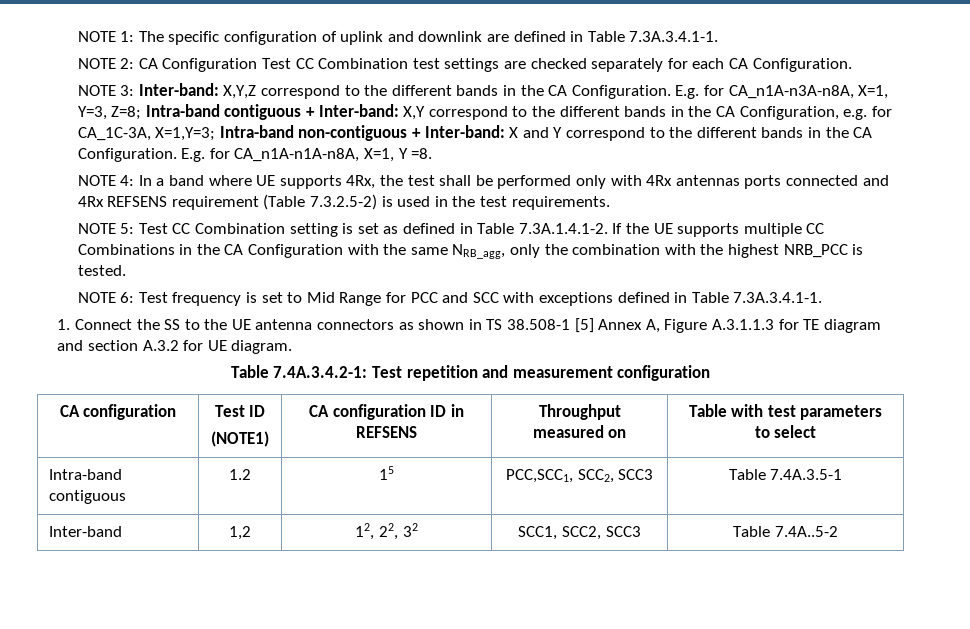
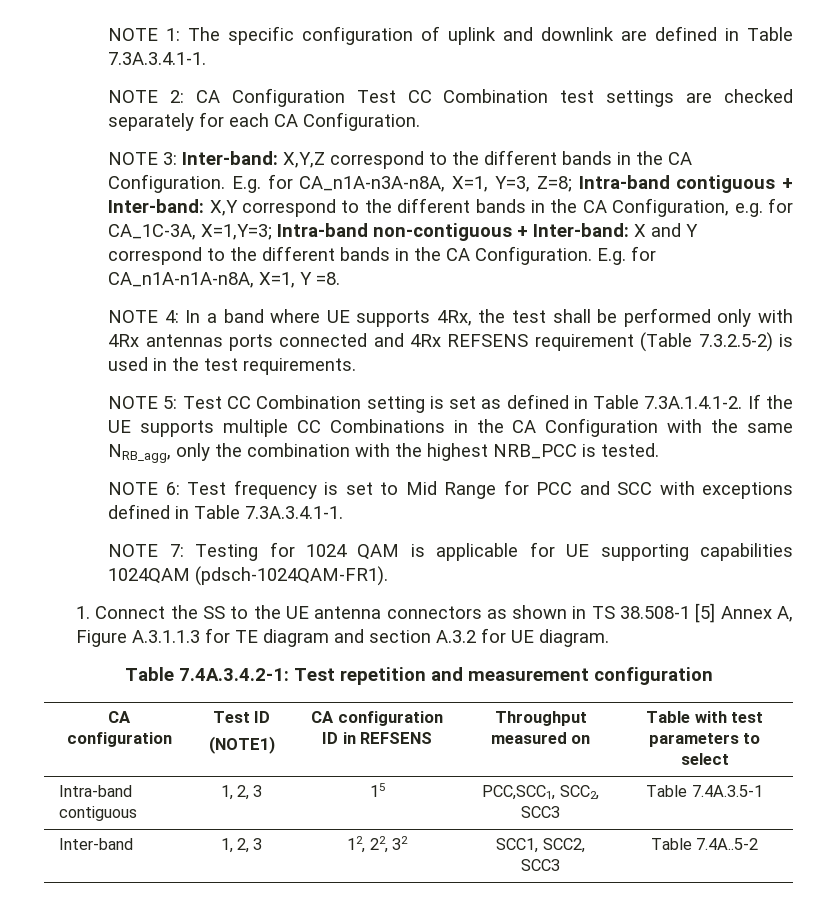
+ NOTE 7: Testing for 1024 QAM is applicable for UE supporting capabilities 1024QAM (pdsch-1024QAM-FR1).
- Intra-band contiguous | 1.2 | 15 | PCC,SCC1, SCC2, SCC3 | Table 7.4A.3.5-1
+ Intra-band contiguous | 1, 2, 3 | 15 | PCC,SCC1, SCC2, SCC3 | Table 7.4A.3.5-1
- Inter-band | 1,2 | 12, 22, 32 | SCC1, SCC2, SCC3 | Table 7.4A..5-2
+ Inter-band | 1, 2, 3 | 12, 22, 32 | SCC1, SCC2, SCC3 | Table 7.4A..5-2

